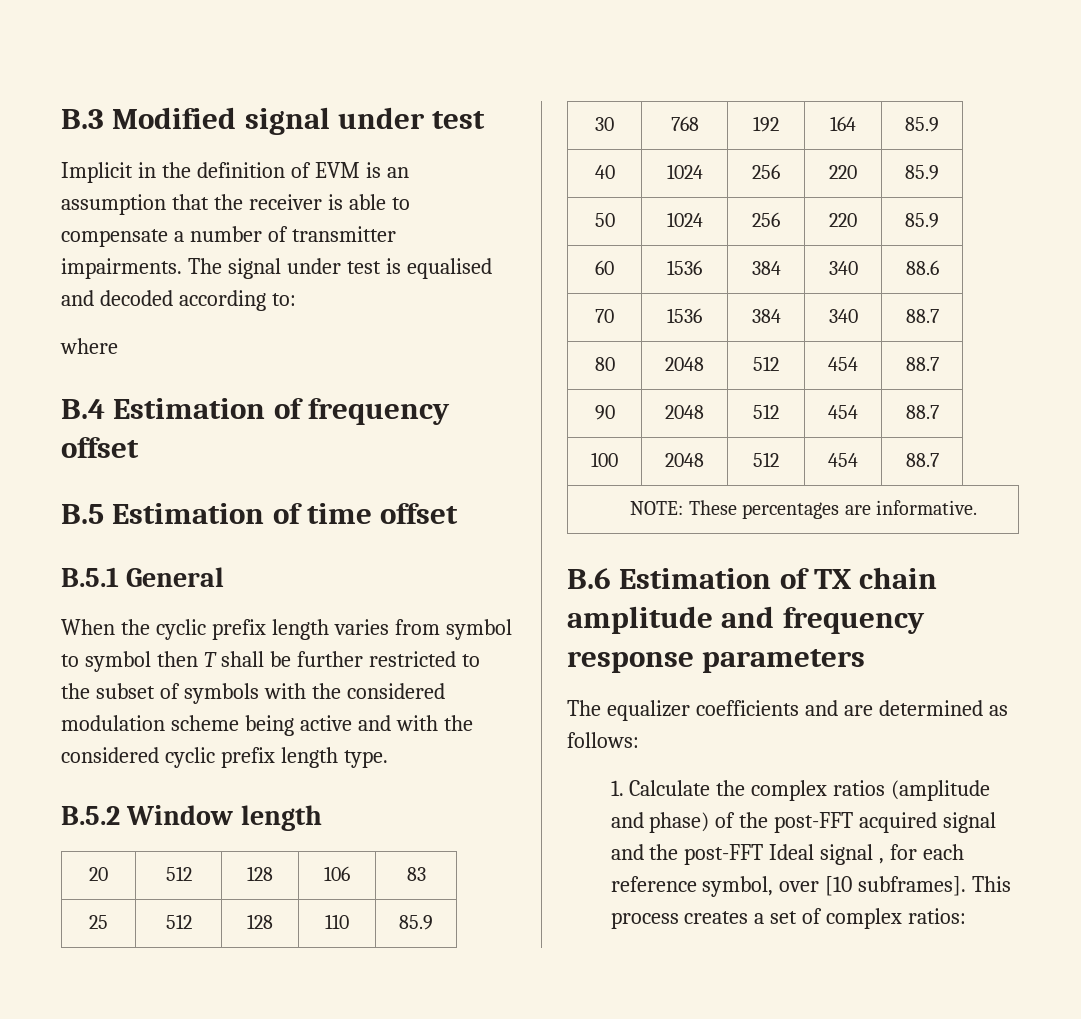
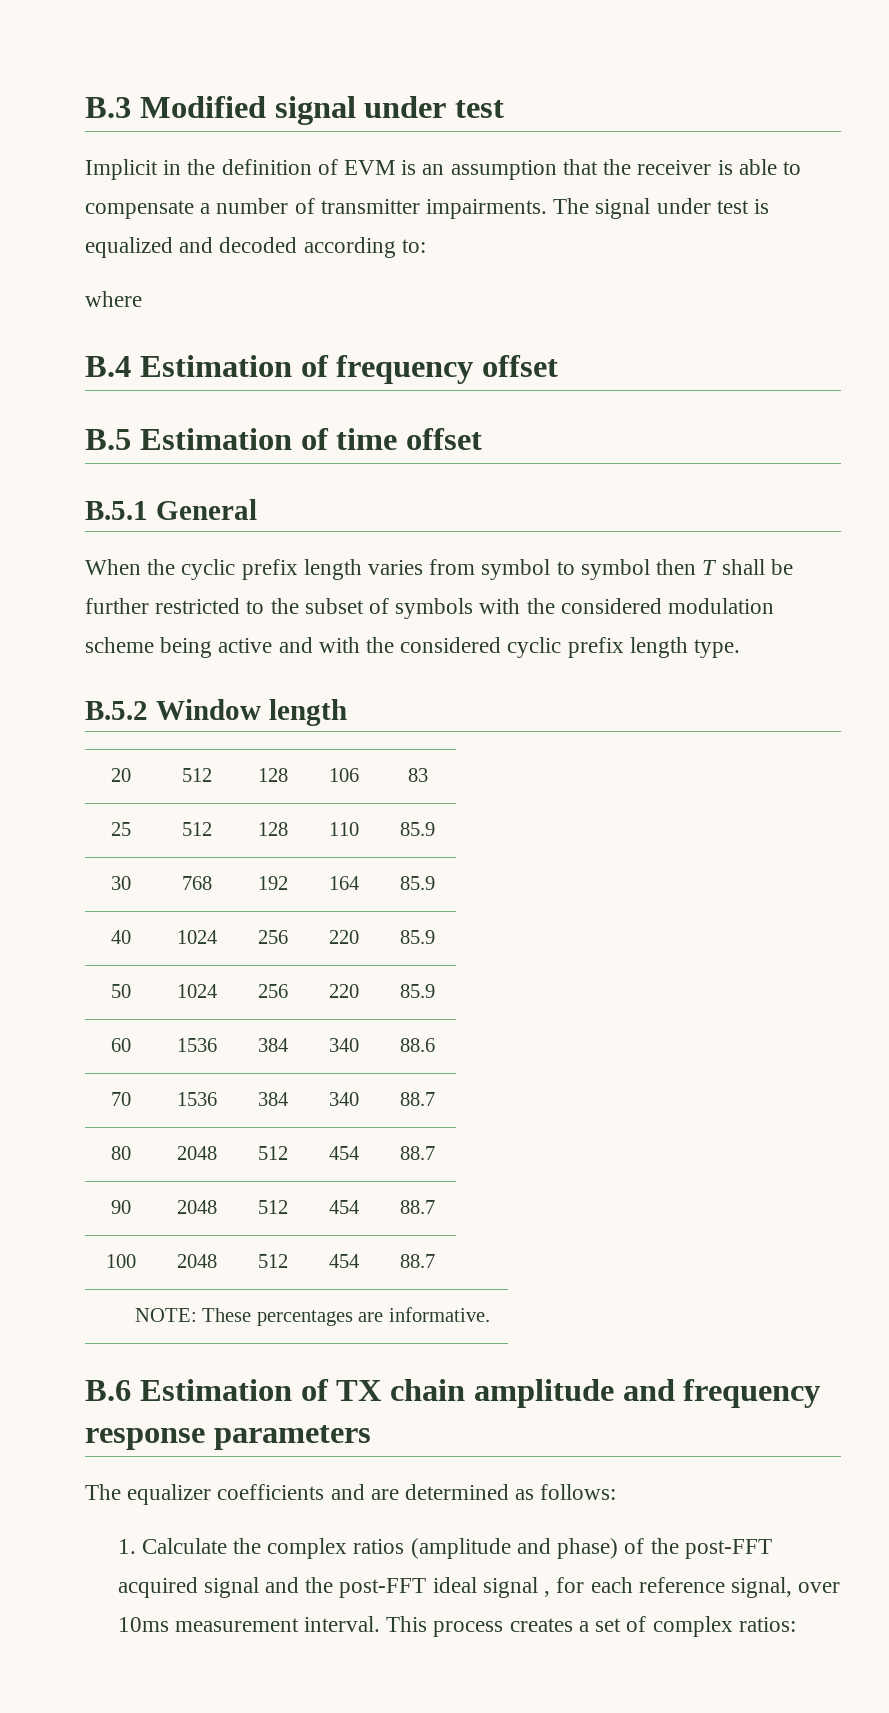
- The signal under test is equalised and decoded according to:
+ The signal under test is equalized and decoded according to:
- 1. Calculate the complex ratios (amplitude and phase) of the post-FFT acquired signal and the post-FFT Ideal signal , for each reference symbol, over [10 subframes].
+ 1. Calculate the complex ratios (amplitude and phase) of the post-FFT acquired signal and the post-FFT ideal signal , for each reference signal, over 10ms measurement interval.

